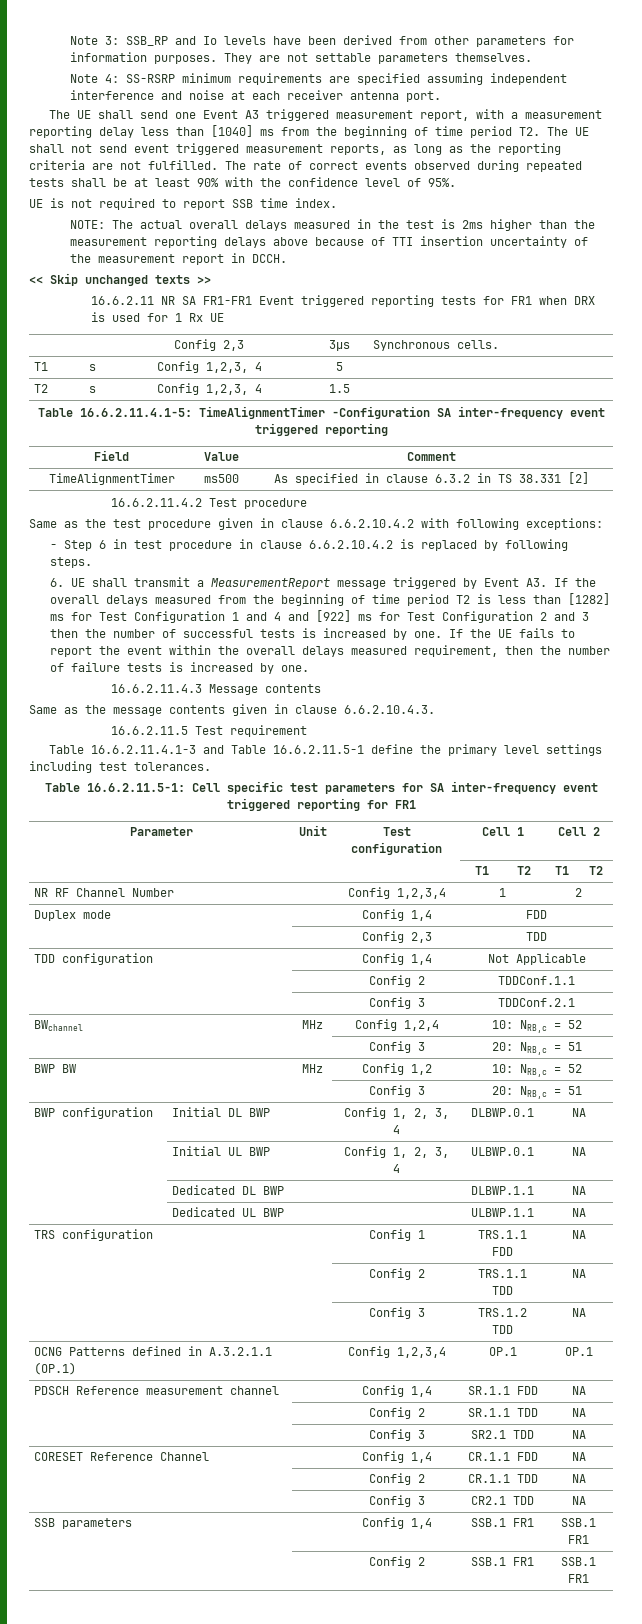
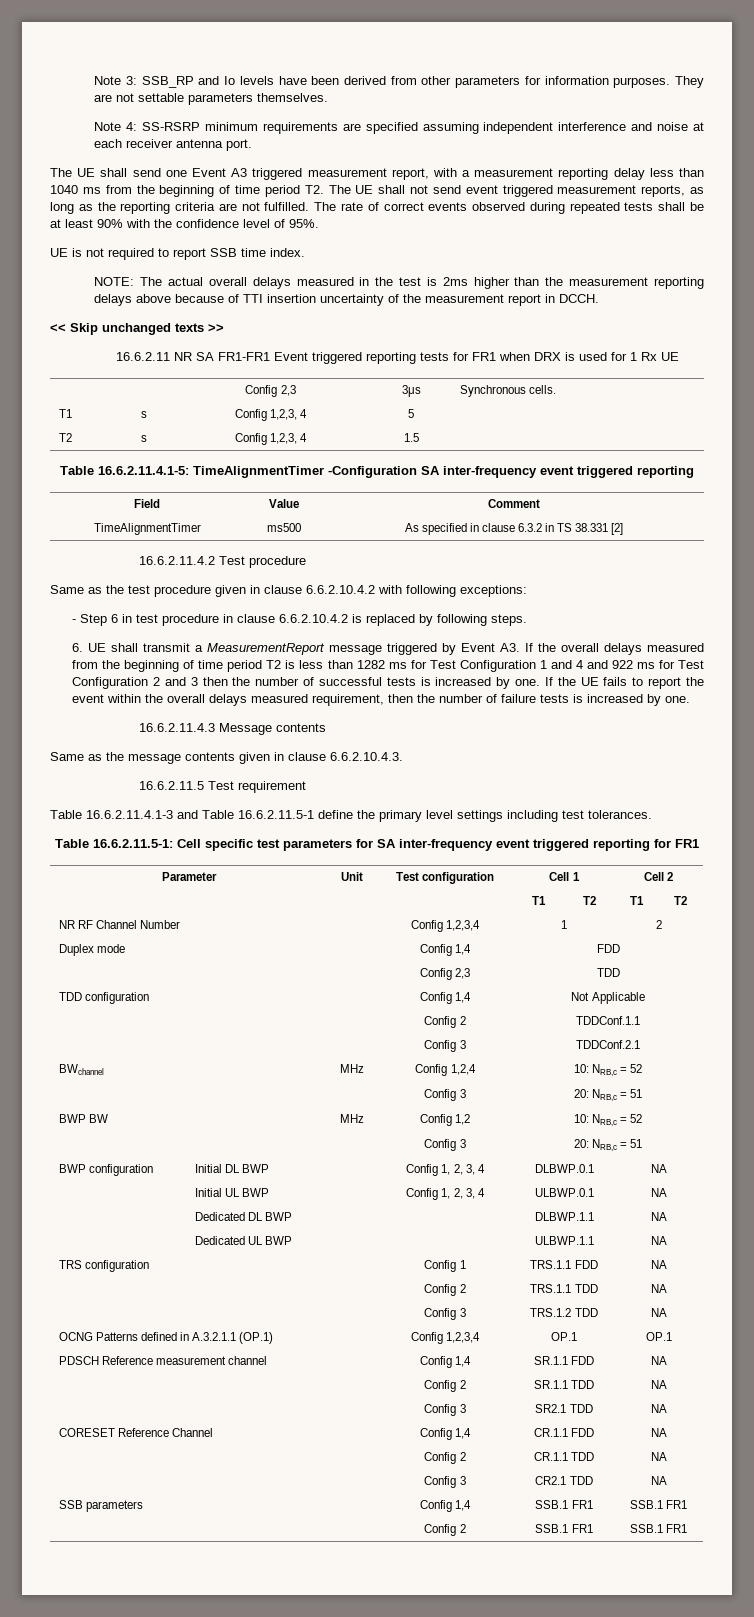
- The UE shall send one Event A3 triggered measurement report, with a measurement reporting delay less than [1040] ms from the beginning of time period T2. The UE shall not send event triggered measurement reports, as long as the reporting criteria are not fulfilled.
+ The UE shall send one Event A3 triggered measurement report, with a measurement reporting delay less than 1040 ms from the beginning of time period T2. The UE shall not send event triggered measurement reports, as long as the reporting criteria are not fulfilled.
- 6. UE shall transmit a MeasurementReport message triggered by Event A3. If the overall delays measured from the beginning of time period T2 is less than [1282] ms for Test Configuration 1 and 4 and [922] ms for Test Configuration 2 and 3 then the number of successful tests is increased by one.
+ 6. UE shall transmit a MeasurementReport message triggered by Event A3. If the overall delays measured from the beginning of time period T2 is less than 1282 ms for Test Configuration 1 and 4 and 922 ms for Test Configuration 2 and 3 then the number of successful tests is increased by one.

